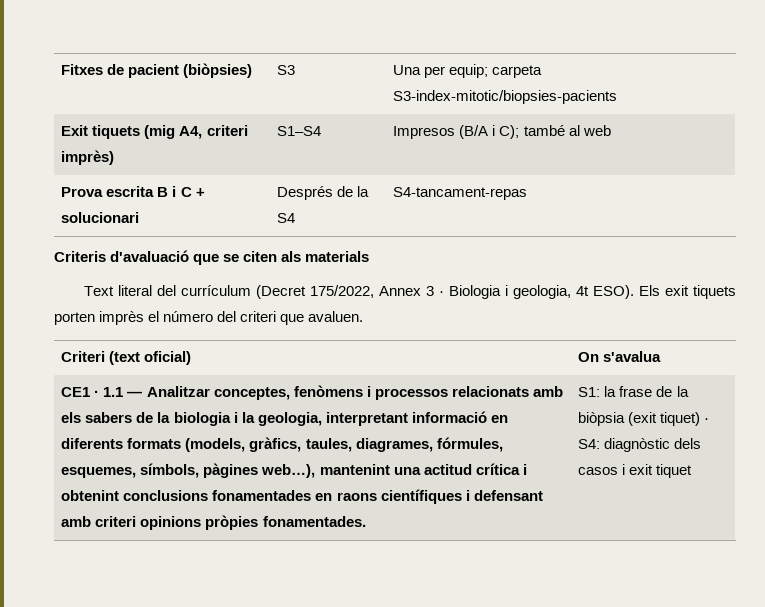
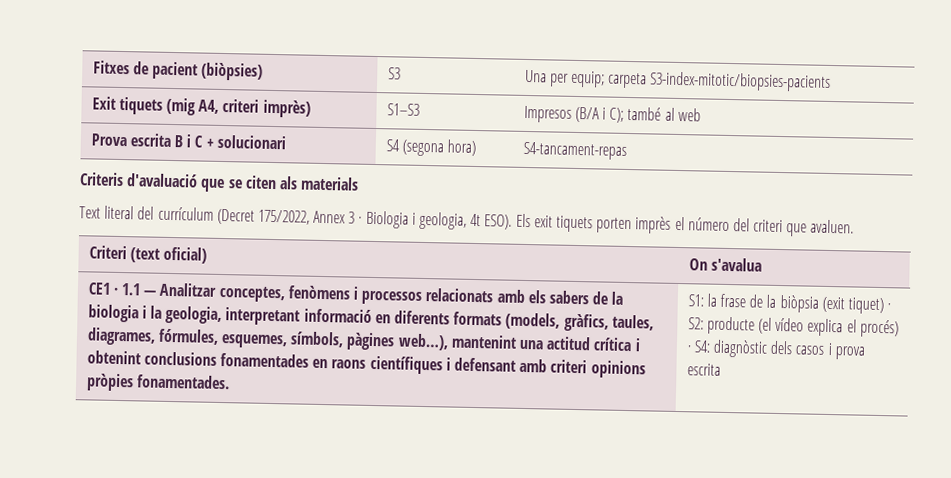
- Exit tiquets (mig A4, criteri imprès) | S1–S4 | Impresos (B/A i C); també al web
+ Exit tiquets (mig A4, criteri imprès) | S1–S3 | Impresos (B/A i C); també al web
- Prova escrita B i C + solucionari | Després de la S4 | S4-tancament-repas
+ Prova escrita B i C + solucionari | S4 (segona hora) | S4-tancament-repas
- S1: la frase de la biòpsia (exit tiquet) · S4: diagnòstic dels casos i exit tiquet
+ S1: la frase de la biòpsia (exit tiquet) · S2: producte (el vídeo explica el procés) · S4: diagnòstic dels casos i prova escrita

